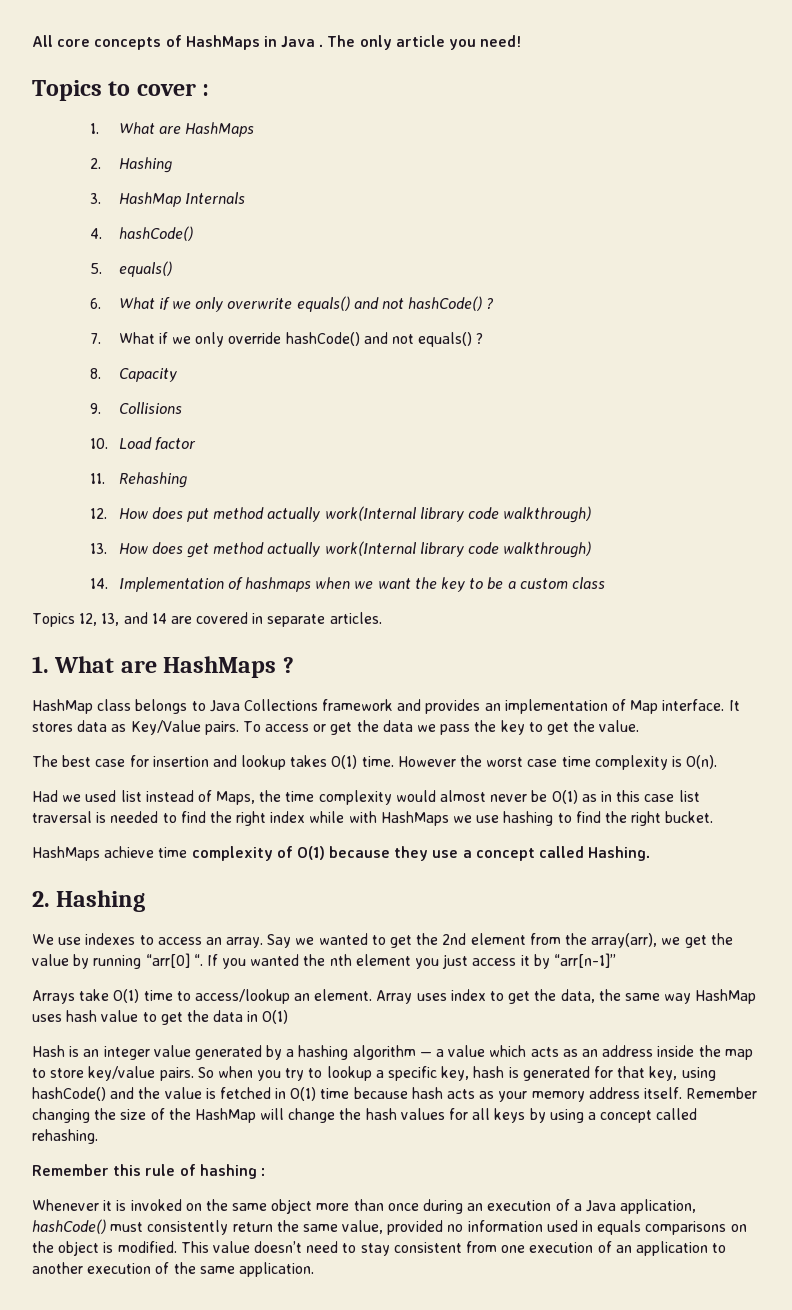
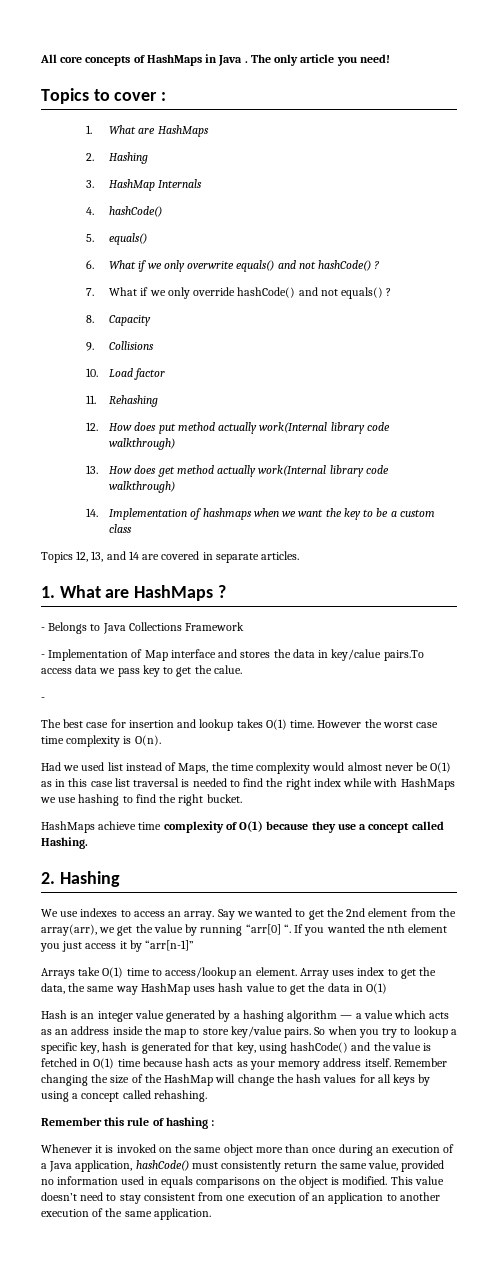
- HashMap class belongs to Java Collections framework and provides an implementation of Map interface. It stores data as Key/Value pairs. To access or get the data we pass the key to get the value.
+ - Belongs to Java Collections Framework
+ - Implementation of Map interface and stores the data in key/calue pairs.To access data we pass key to get the calue.
+ -

